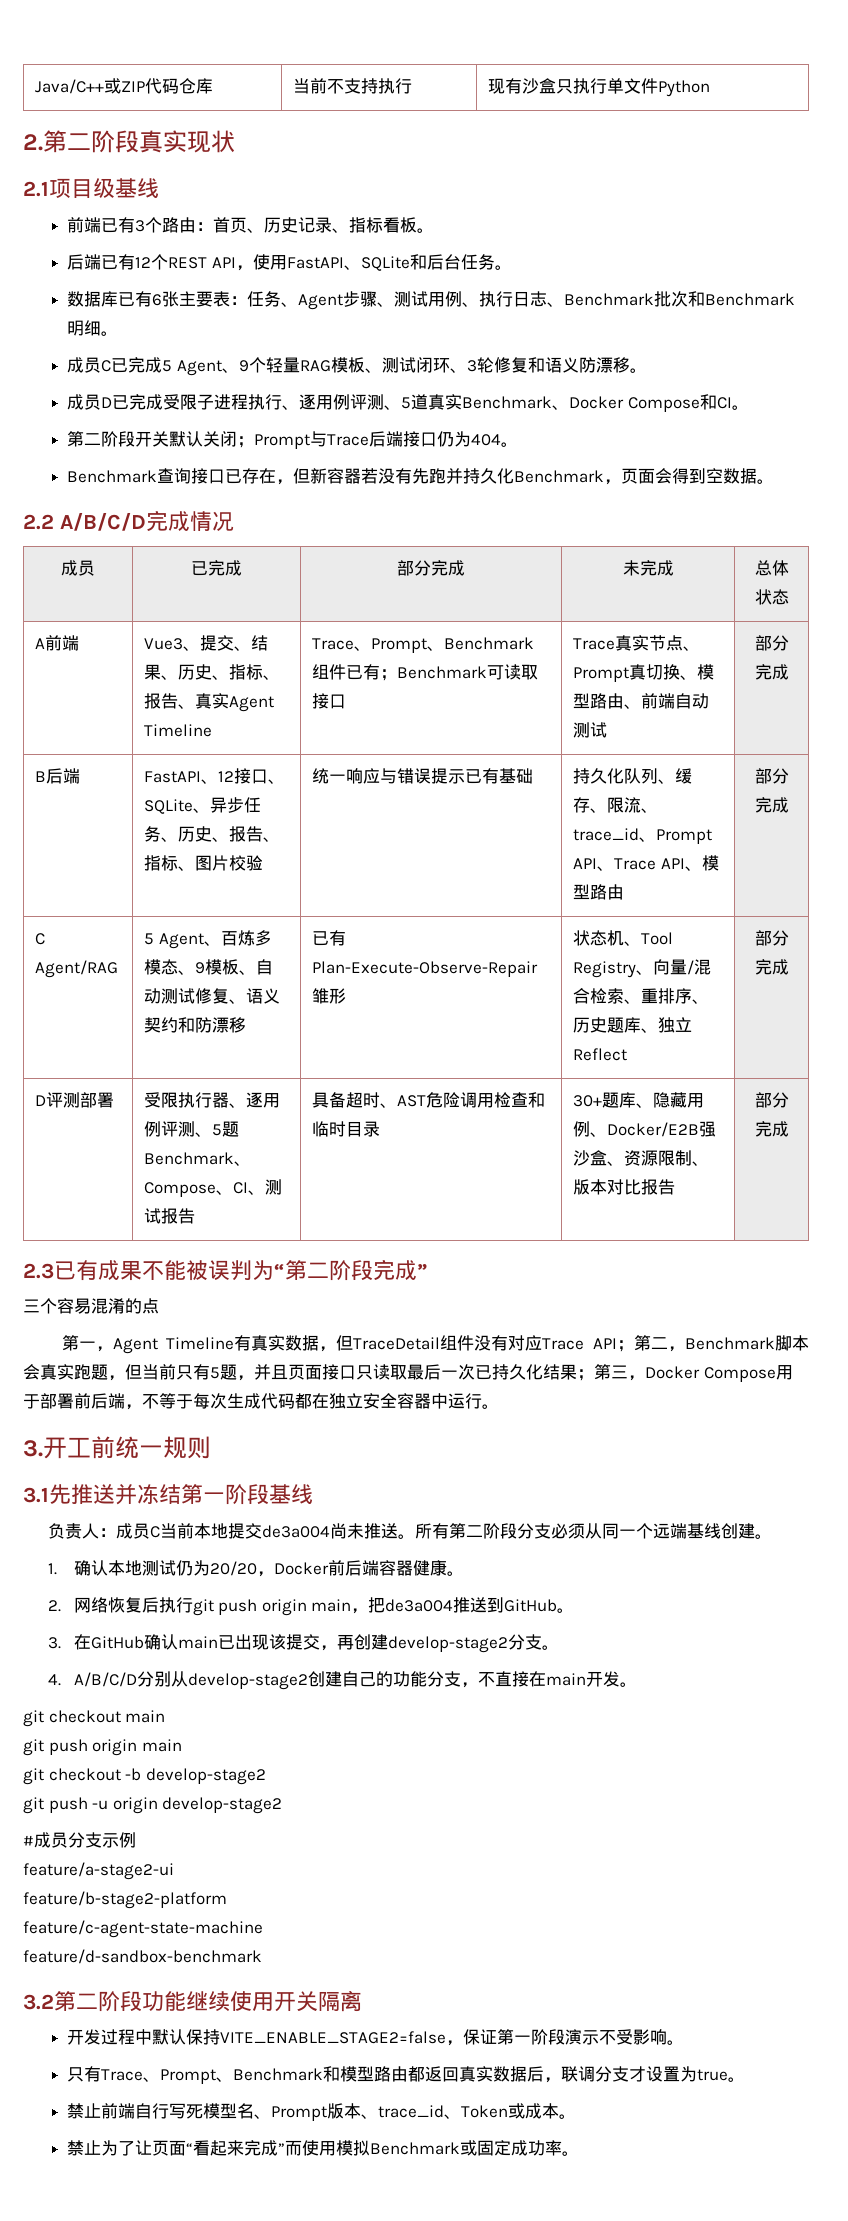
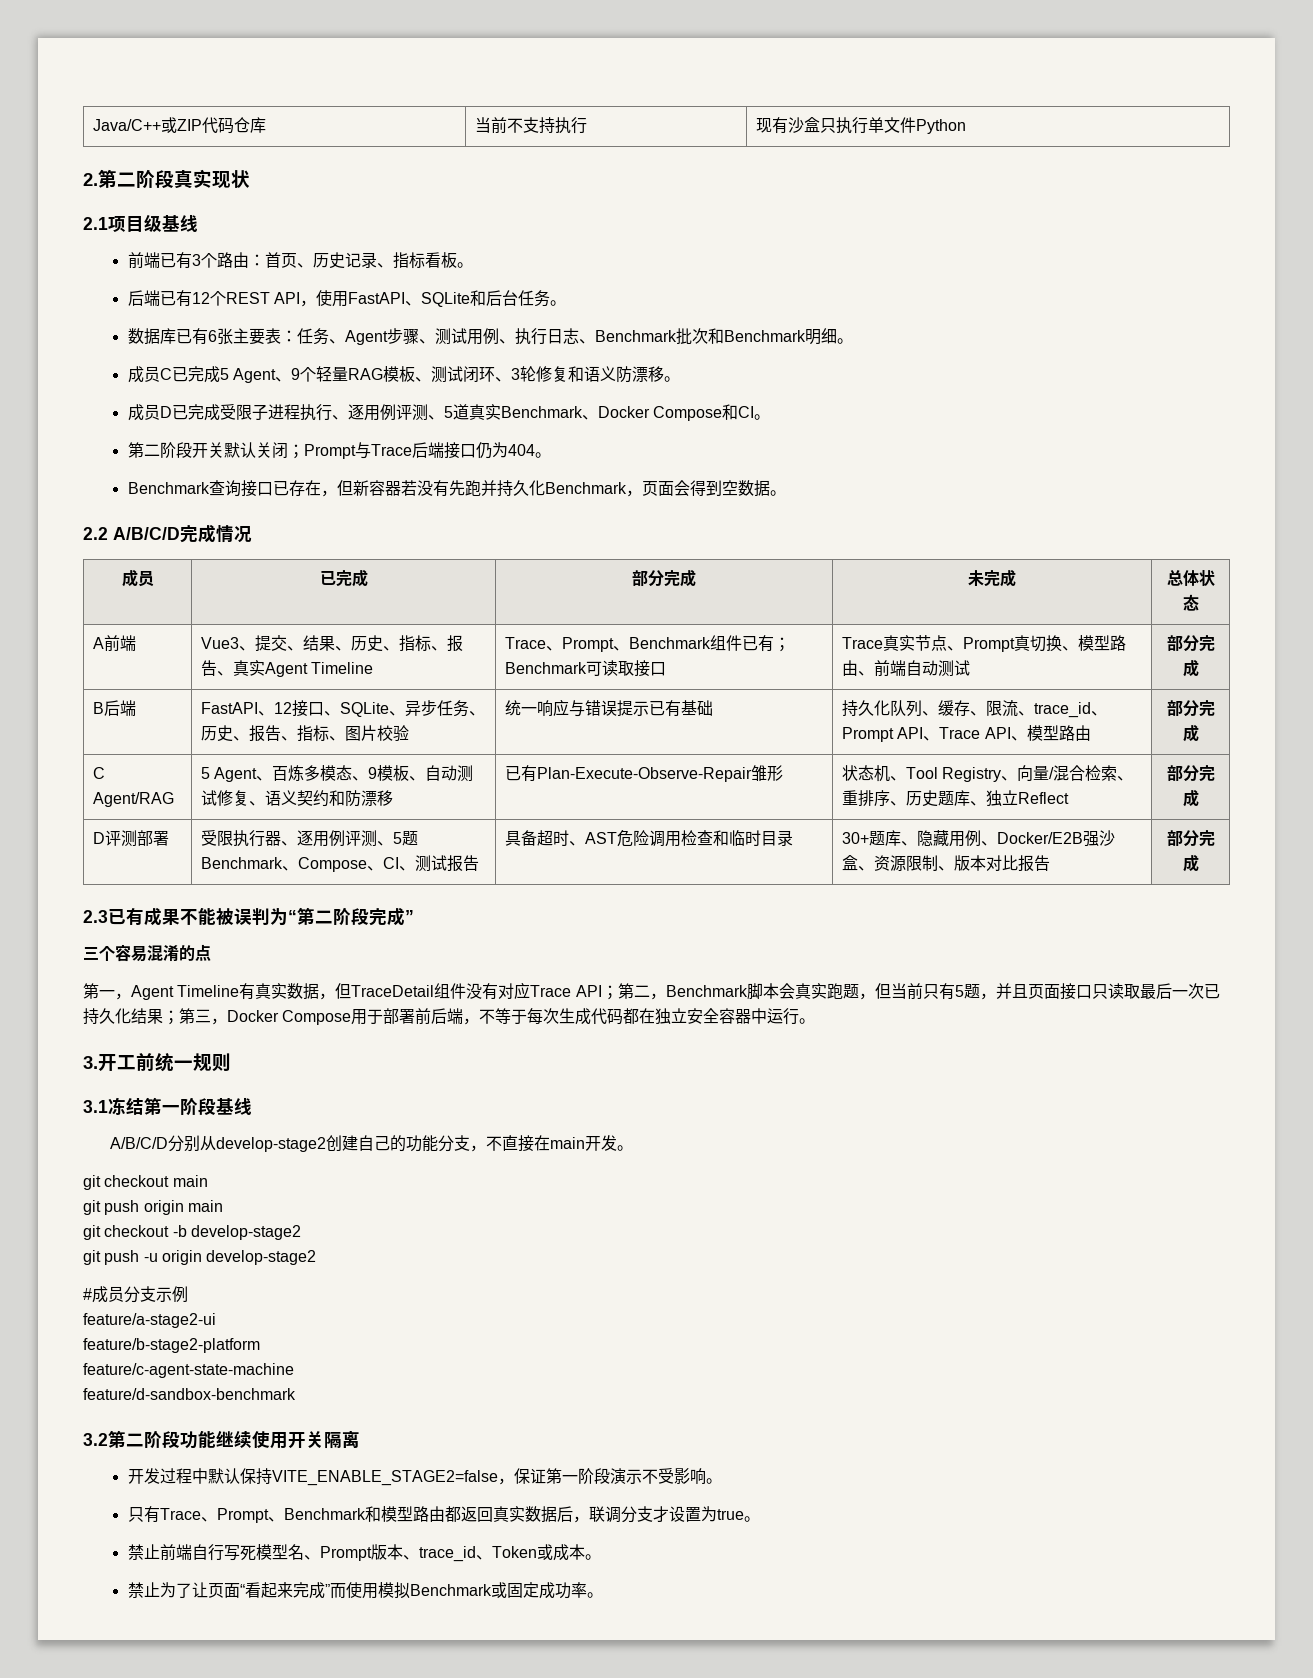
- 3.1先推送并冻结第一阶段基线
+ 3.1冻结第一阶段基线
- 负责人：成员C当前本地提交de3a004尚未推送。所有第二阶段分支必须从同一个远端基线创建。
- 1.确认本地测试仍为20/20，Docker前后端容器健康。
- 2.网络恢复后执行git push origin main，把de3a004推送到GitHub。
- 3.在GitHub确认main已出现该提交，再创建develop-stage2分支。
- 4. A/B/C/D分别从develop-stage2创建自己的功能分支，不直接在main开发。
+ A/B/C/D分别从develop-stage2创建自己的功能分支，不直接在main开发。

